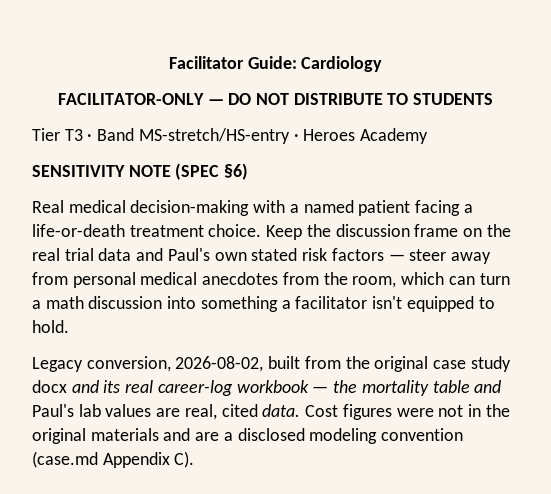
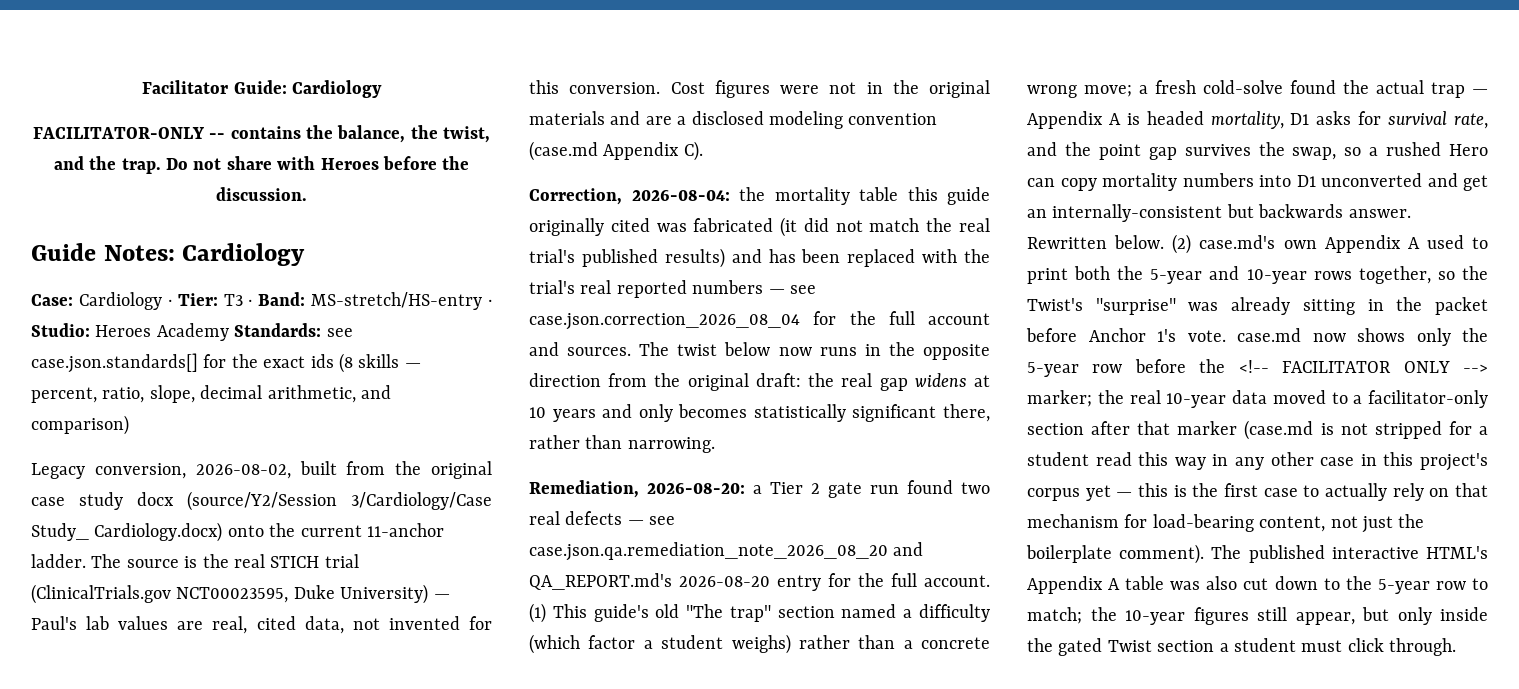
- FACILITATOR-ONLY — DO NOT DISTRIBUTE TO STUDENTS
- Tier T3 · Band MS-stretch/HS-entry · Heroes Academy
- SENSITIVITY NOTE (SPEC §6)
- Real medical decision-making with a named patient facing a life-or-death treatment choice. Keep the discussion frame on the real trial data and Paul's own stated risk factors — steer away from personal medical anecdotes from the room, which can turn a math discussion into something a facilitator isn't equipped to hold.
+ FACILITATOR-ONLY -- contains the balance, the twist, and the trap. Do not share with Heroes before the discussion.
+ Guide Notes: Cardiology
+ Case: Cardiology · Tier: T3 · Band: MS-stretch/HS-entry · Studio: Heroes Academy Standards: see case.json.standards[] for the exact ids (8 skills — percent, ratio, slope, decimal arithmetic, and comparison)
- Legacy conversion, 2026-08-02, built from the original case study docx and its real career-log workbook — the mortality table and Paul's lab values are real, cited data.
+ Legacy conversion, 2026-08-02, built from the original case study docx (source/Y2/Session 3/Cardiology/Case Study_ Cardiology.docx) onto the current 11-anchor ladder. The source is the real STICH trial (ClinicalTrials.gov NCT00023595, Duke University) — Paul's lab values are real, cited data, not invented for this conversion.
+ Correction, 2026-08-04: the mortality table this guide originally cited was fabricated (it did not match the real trial's published results) and has been replaced with the trial's real reported numbers — see case.json.correction_2026_08_04 for the full account and sources. The twist below now runs in the opposite direction from the original draft: the real gap widens at 10 years and only becomes statistically significant there, rather than narrowing.
+ Remediation, 2026-08-20: a Tier 2 gate run found two real defects — see case.json.qa.remediation_note_2026_08_20 and QA_REPORT.md's 2026-08-20 entry for the full account. (1) This guide's old "The trap" section named a difficulty (which factor a student weighs) rather than a concrete wrong move; a fresh cold-solve found the actual trap — Appendix A is headed mortality, D1 asks for survival rate, and the point gap survives the swap, so a rushed Hero can copy mortality numbers into D1 unconverted and get an internally-consistent but backwards answer. Rewritten below. (2) case.md's own Appendix A used to print both the 5-year and 10-year rows together, so the Twist's "surprise" was already sitting in the packet before Anchor 1's vote. case.md now shows only the 5-year row before the <!-- FACILITATOR ONLY --> marker; the real 10-year data moved to a facilitator-only section after that marker (case.md is not stripped for a student read this way in any other case in this project's corpus yet — this is the first case to actually rely on that mechanism for load-bearing content, not just the boilerplate comment). The published interactive HTML's Appendix A table was also cut down to the 5-year row to match; the 10-year figures still appear, but only inside the gated Twist section a student must click through.

